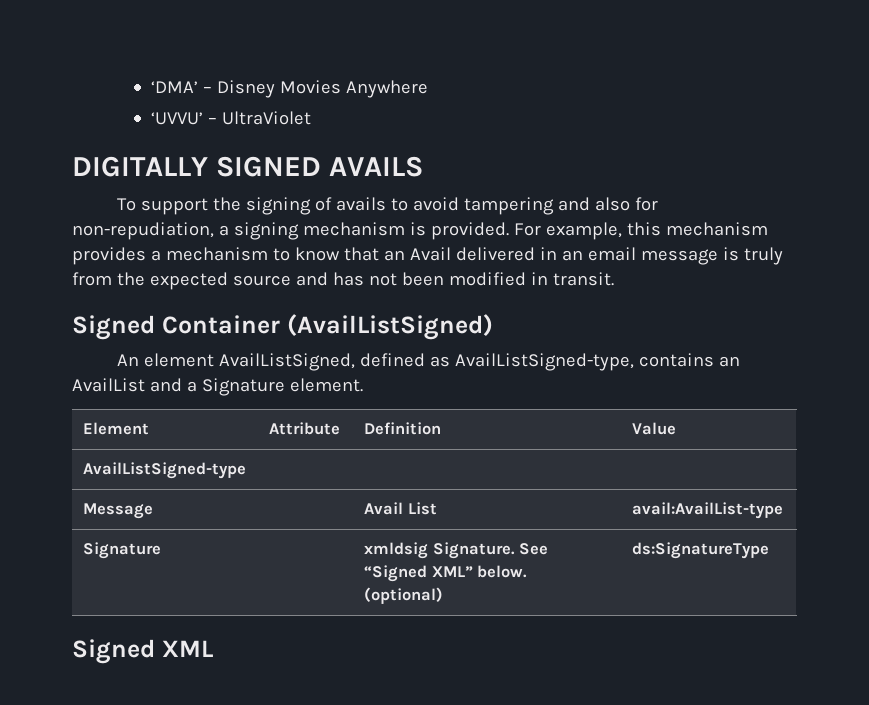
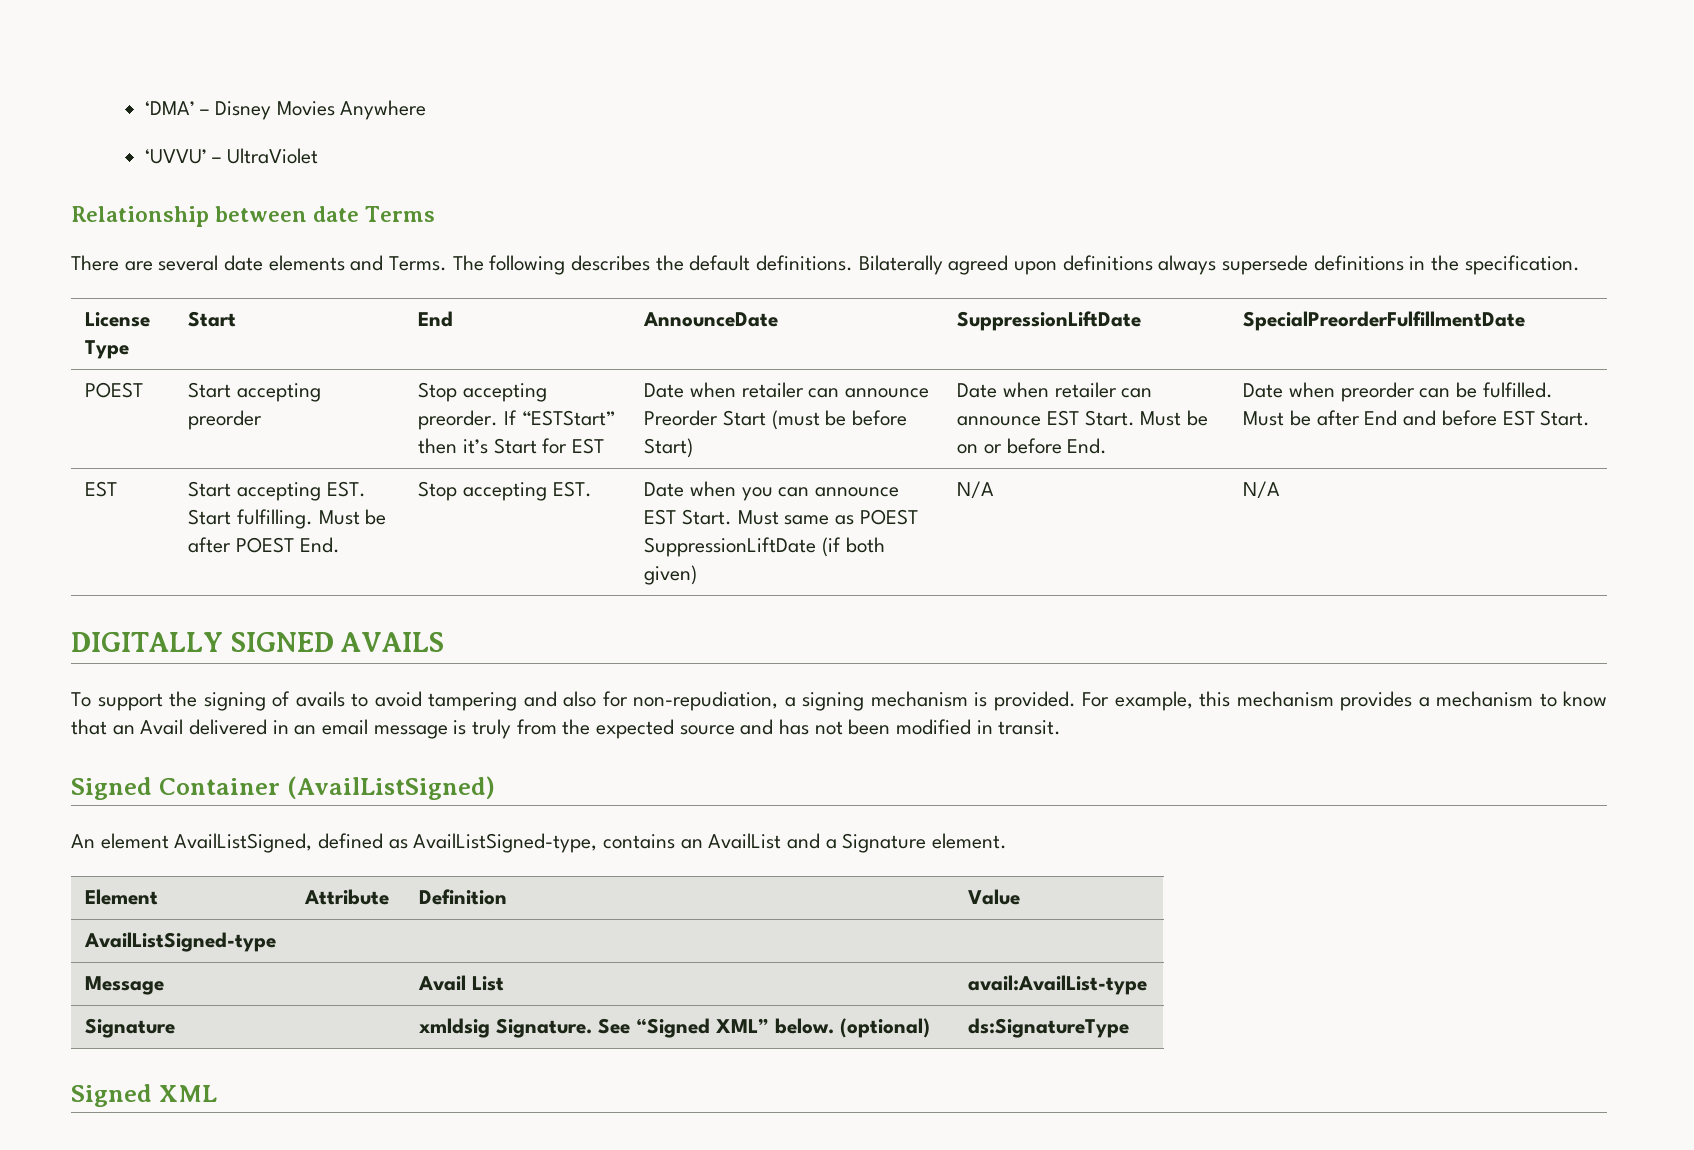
+ Relationship between date Terms
+ There are several date elements and Terms. The following describes the default definitions. Bilaterally agreed upon definitions always supersede definitions in the specification.
+ License Type | Start | End | AnnounceDate | SuppressionLiftDate | SpecialPreorderFulfillmentDate
+ POEST | Start accepting preorder | Stop accepting preorder. If “ESTStart” then it’s Start for EST | Date when retailer can announce Preorder Start (must be before Start) | Date when retailer can announce EST Start. Must be on or before End. | Date when preorder can be fulfilled. Must be after End and before EST Start.
+ EST | Start accepting EST. Start fulfilling. Must be after POEST End. | Stop accepting EST. | Date when you can announce EST Start. Must same as POEST SuppressionLiftDate (if both given) | N/A | N/A

